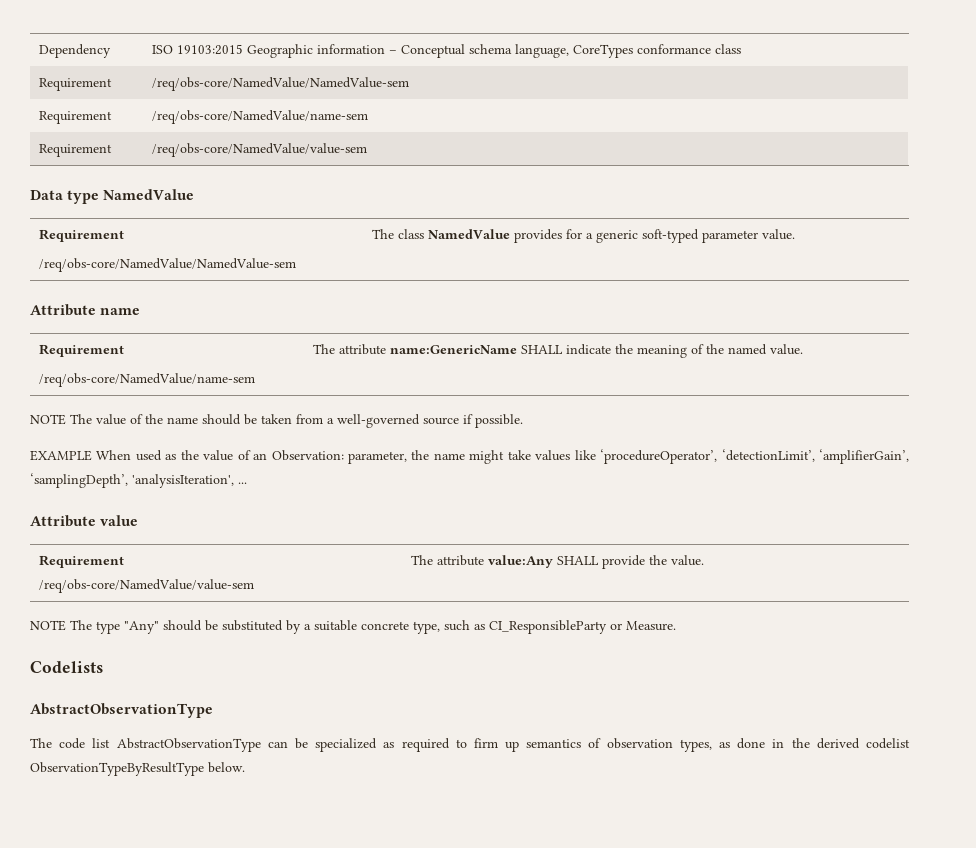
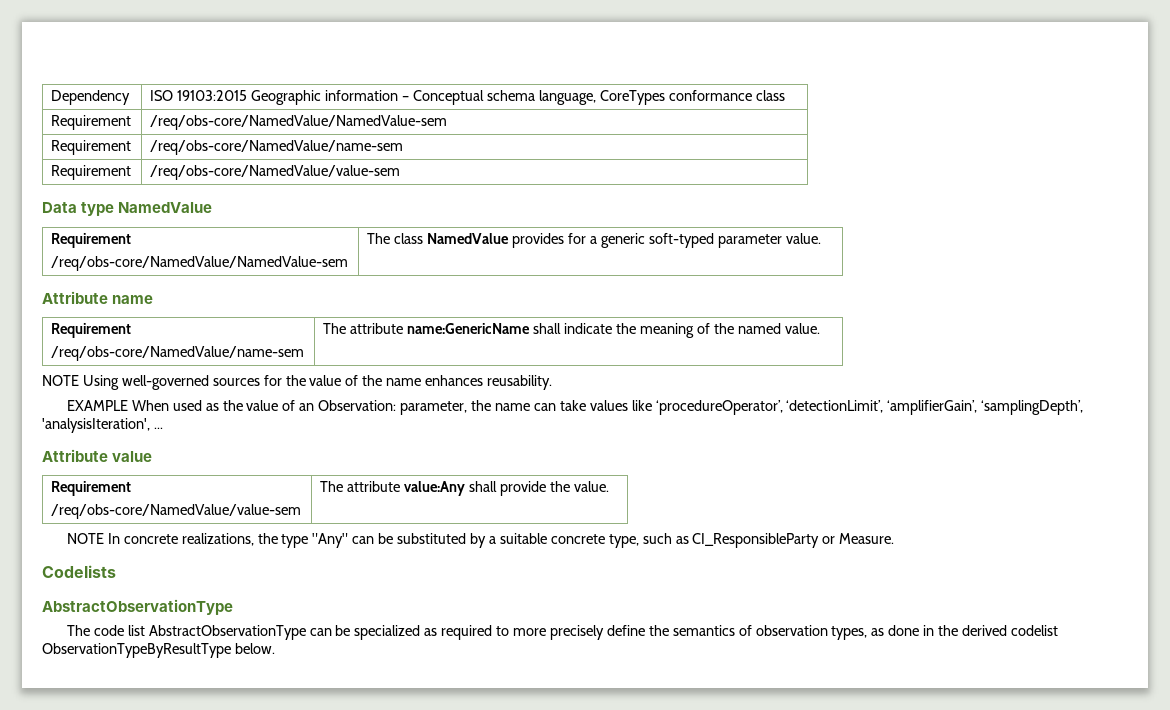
  Attribute name
  Requirement
- /req/obs-core/NamedValue/name-sem | The attribute name:GenericName SHALL indicate the meaning of the named value.
+ /req/obs-core/NamedValue/name-sem | The attribute name:GenericName shall indicate the meaning of the named value.
- NOTE The value of the name should be taken from a well-governed source if possible.
+ NOTE Using well-governed sources for the value of the name enhances reusability.
- EXAMPLE When used as the value of an Observation: parameter, the name might take values like ‘procedureOperator’, ‘detectionLimit’, ‘amplifierGain’, ‘samplingDepth’, 'analysisIteration', ...
+ EXAMPLE When used as the value of an Observation: parameter, the name can take values like ‘procedureOperator’, ‘detectionLimit’, ‘amplifierGain’, ‘samplingDepth’, 'analysisIteration', ...
  Attribute value
  Requirement
- /req/obs-core/NamedValue/value-sem | The attribute value:Any SHALL provide the value.
+ /req/obs-core/NamedValue/value-sem | The attribute value:Any shall provide the value.
- NOTE The type "Any" should be substituted by a suitable concrete type, such as CI_ResponsibleParty or Measure.
+ NOTE In concrete realizations, the type "Any" can be substituted by a suitable concrete type, such as CI_ResponsibleParty or Measure.
- The code list AbstractObservationType can be specialized as required to firm up semantics of observation types, as done in the derived codelist ObservationTypeByResultType below.
+ The code list AbstractObservationType can be specialized as required to more precisely define the semantics of observation types, as done in the derived codelist ObservationTypeByResultType below.

